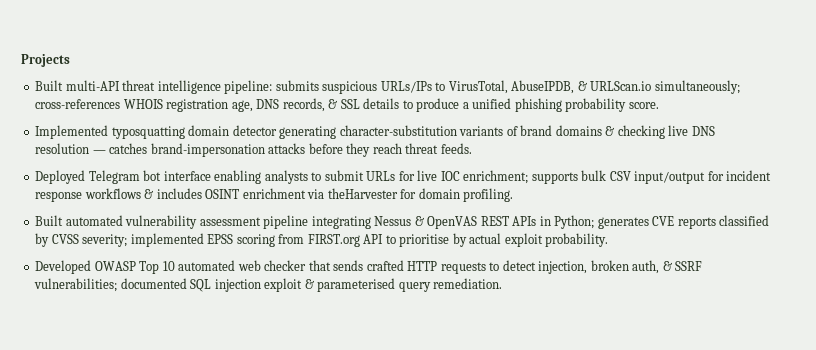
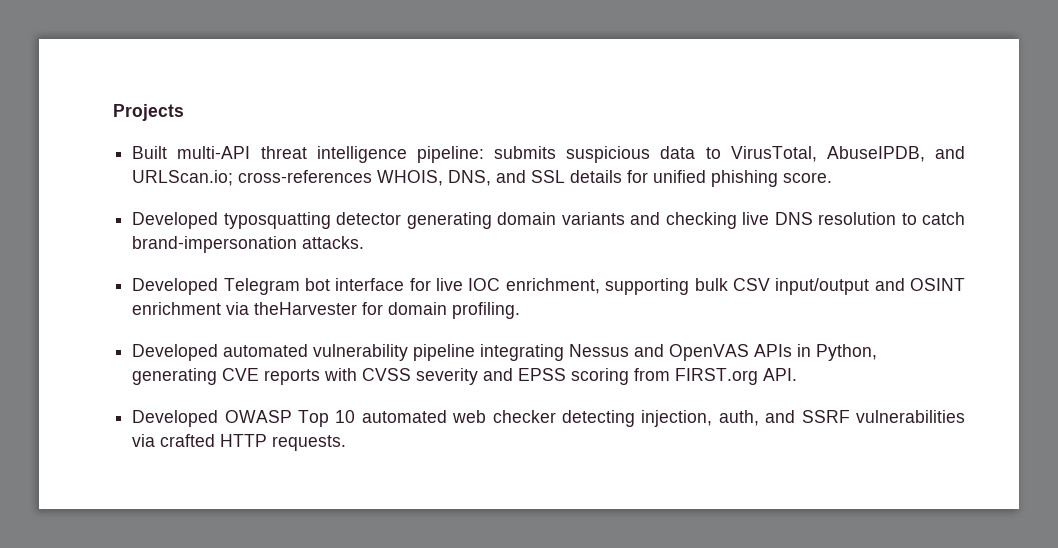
- Built multi-API threat intelligence pipeline: submits suspicious URLs/IPs to VirusTotal, AbuseIPDB, & URLScan.io simultaneously; cross-references WHOIS registration age, DNS records, & SSL details to produce a unified phishing probability score.
+ Built multi-API threat intelligence pipeline: submits suspicious data to VirusTotal, AbuseIPDB, and URLScan.io; cross-references WHOIS, DNS, and SSL details for unified phishing score.
- Implemented typosquatting domain detector generating character-substitution variants of brand domains & checking live DNS resolution — catches brand-impersonation attacks before they reach threat feeds.
- Deployed Telegram bot interface enabling analysts to submit URLs for live IOC enrichment; supports bulk CSV input/output for incident response workflows & includes OSINT enrichment via theHarvester for domain profiling.
+ Developed typosquatting detector generating domain variants and checking live DNS resolution to catch brand-impersonation attacks.
+ Developed Telegram bot interface for live IOC enrichment, supporting bulk CSV input/output and OSINT enrichment via theHarvester for domain profiling.
- Built automated vulnerability assessment pipeline integrating Nessus & OpenVAS REST APIs in Python; generates CVE reports classified by CVSS severity; implemented EPSS scoring from FIRST.org API to prioritise by actual exploit probability.
+ Developed automated vulnerability pipeline integrating Nessus and OpenVAS APIs in Python, generating CVE reports with CVSS severity and EPSS scoring from FIRST.org API.
- Developed OWASP Top 10 automated web checker that sends crafted HTTP requests to detect injection, broken auth, & SSRF vulnerabilities; documented SQL injection exploit & parameterised query remediation.
+ Developed OWASP Top 10 automated web checker detecting injection, auth, and SSRF vulnerabilities via crafted HTTP requests.

